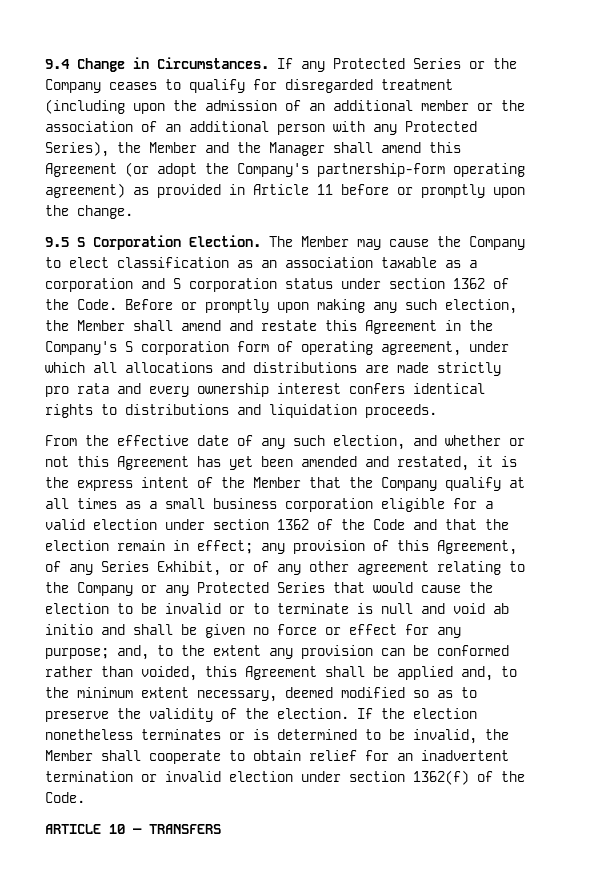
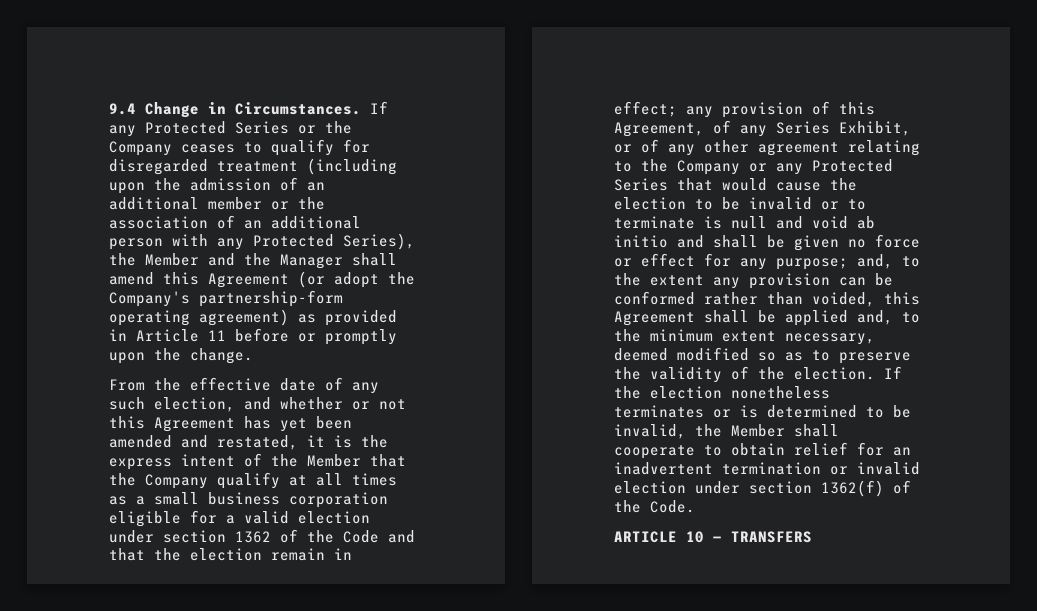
- 9.5 S Corporation Election. The Member may cause the Company to elect classification as an association taxable as a corporation and S corporation status under section 1362 of the Code. Before or promptly upon making any such election, the Member shall amend and restate this Agreement in the Company's S corporation form of operating agreement, under which all allocations and distributions are made strictly pro rata and every ownership interest confers identical rights to distributions and liquidation proceeds.

